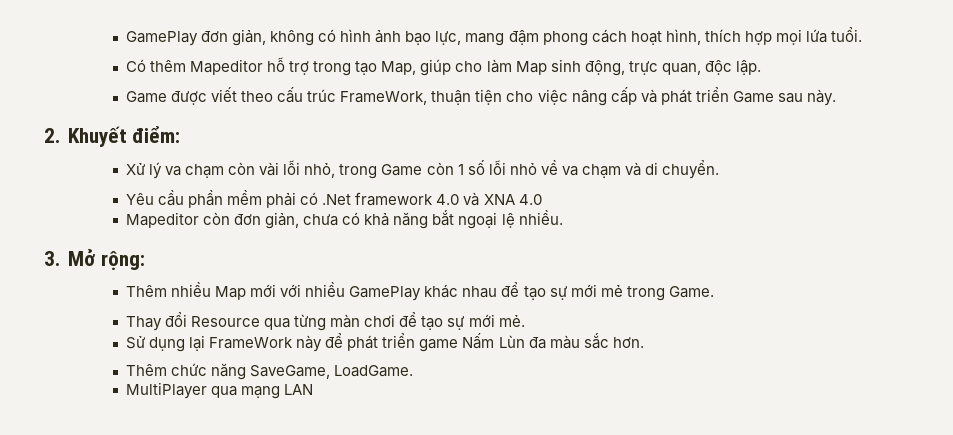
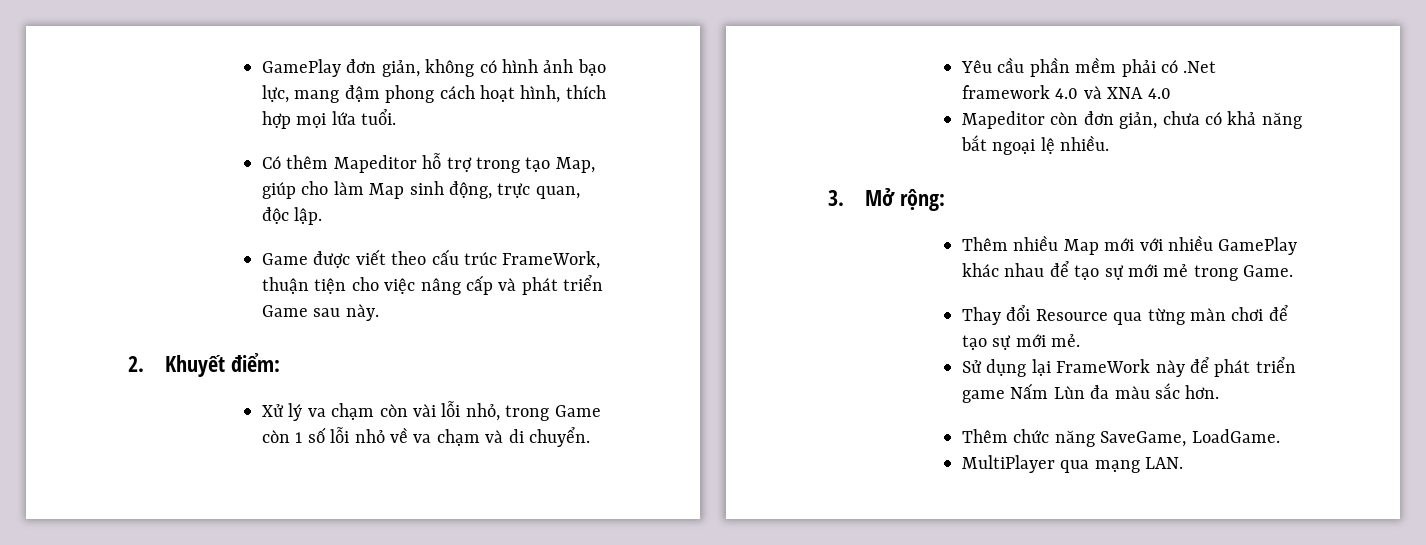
- MultiPlayer qua mạng LAN
+ MultiPlayer qua mạng LAN.

